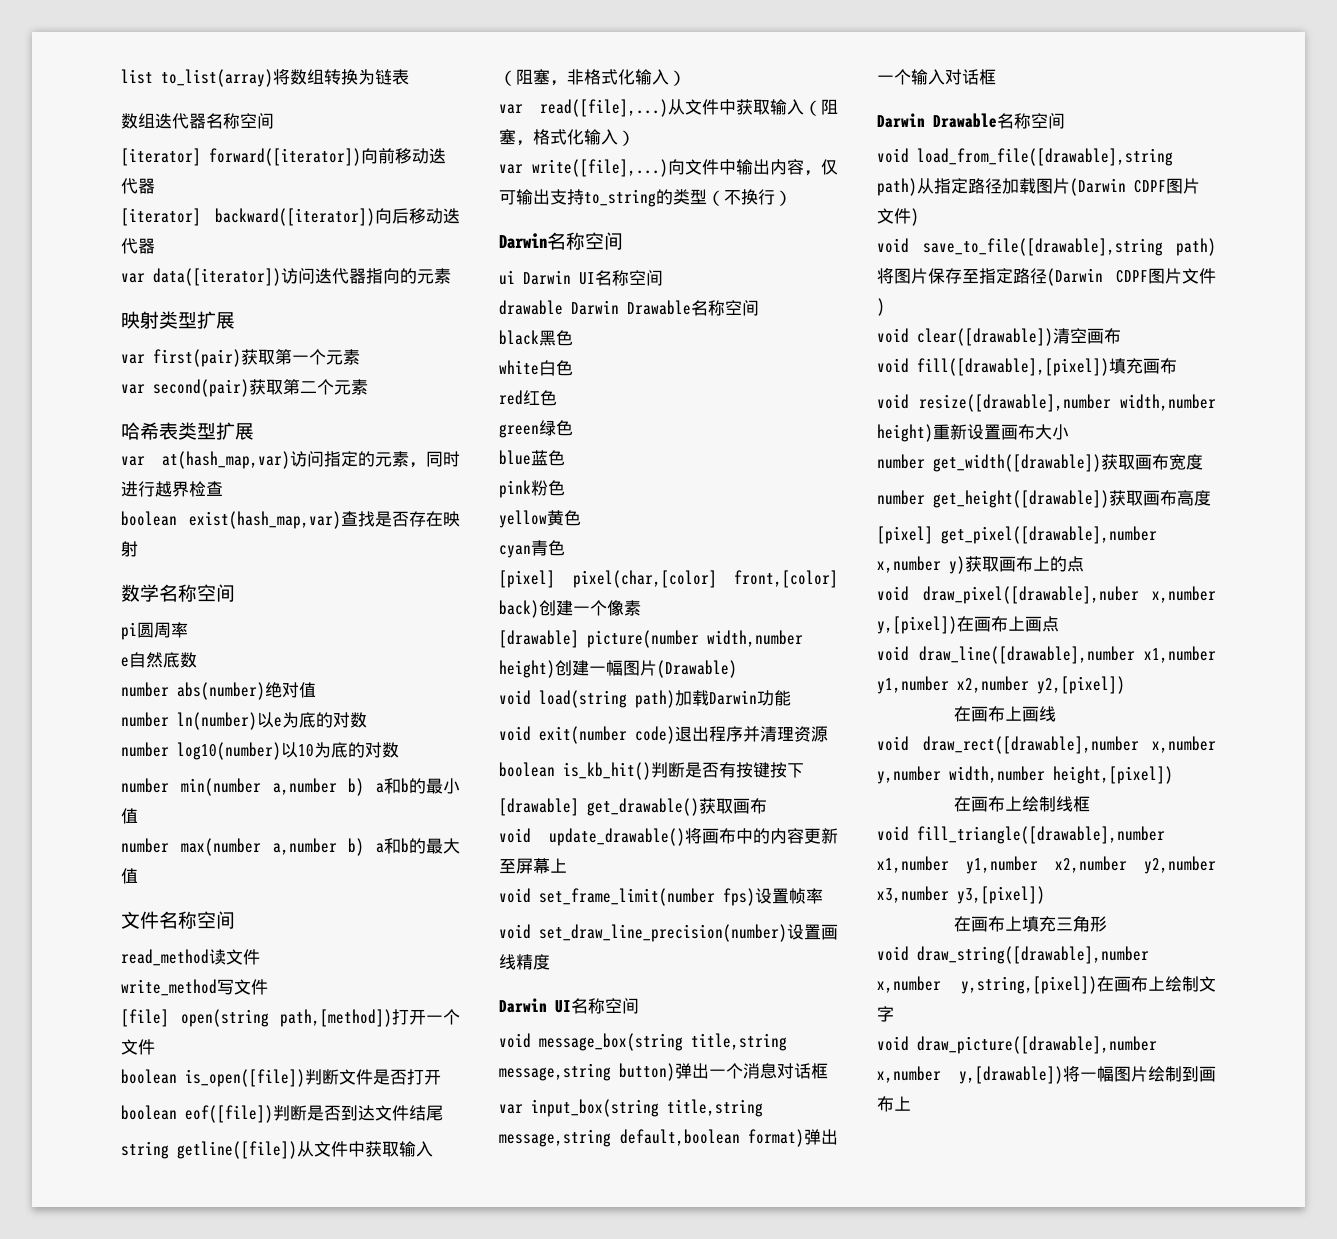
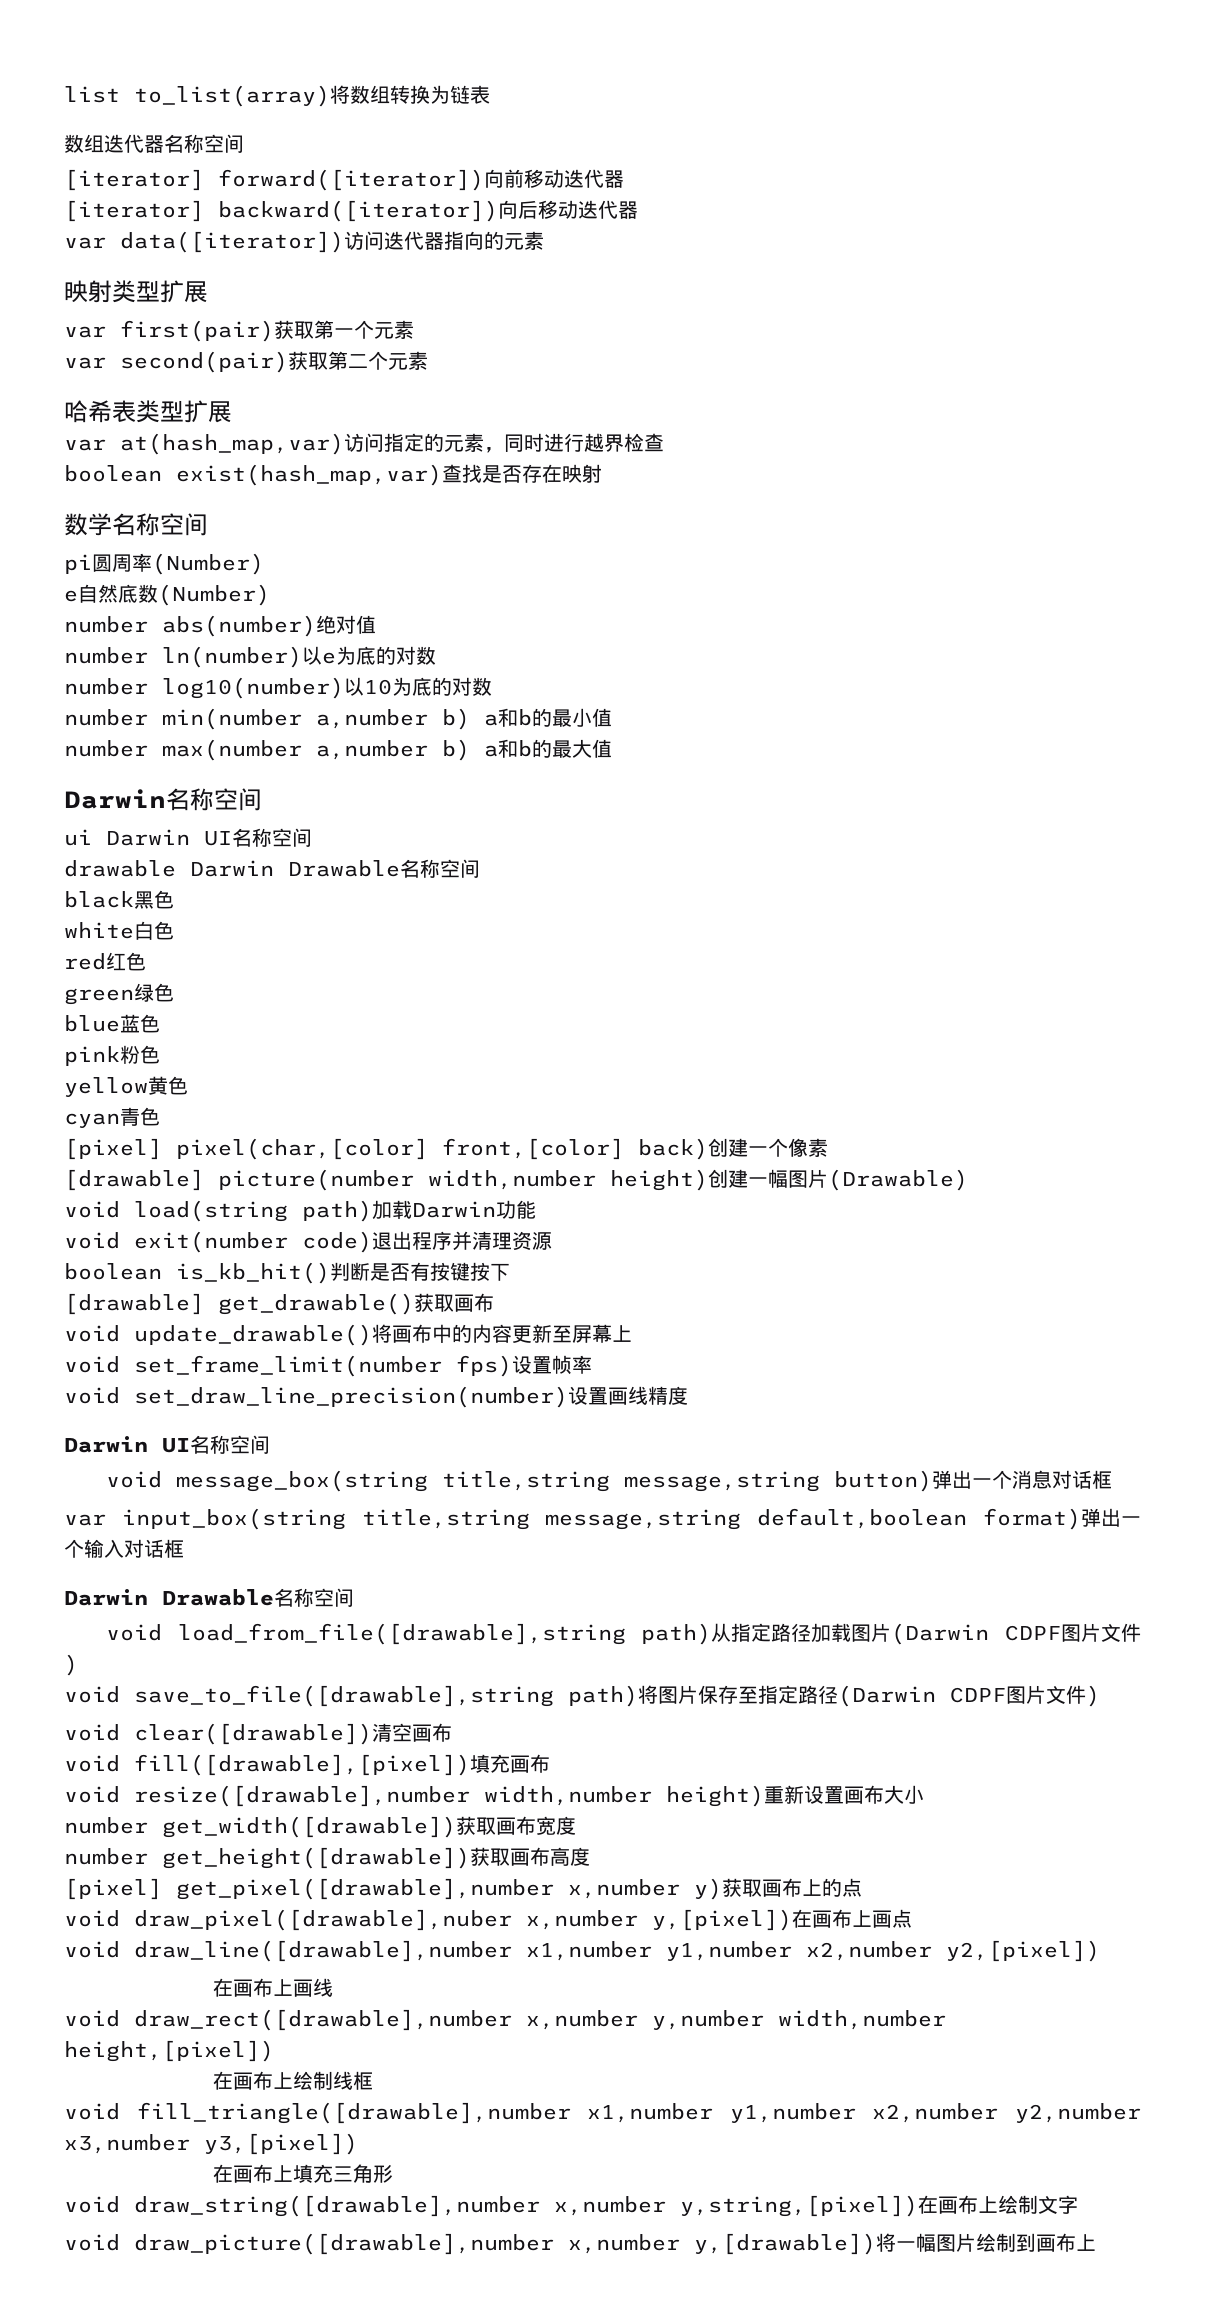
- pi圆周率
+ pi圆周率(Number)
- e自然底数
+ e自然底数(Number)
- 文件名称空间
- read_method读文件
- write_method写文件
- [file] open(string path,[method])打开一个文件
- boolean is_open([file])判断文件是否打开
- boolean eof([file])判断是否到达文件结尾
- string getline([file])从文件中获取输入（阻塞，非格式化输入）
- var read([file],...)从文件中获取输入（阻塞，格式化输入）
- var write([file],...)向文件中输出内容，仅可输出支持to_string的类型（不换行）

